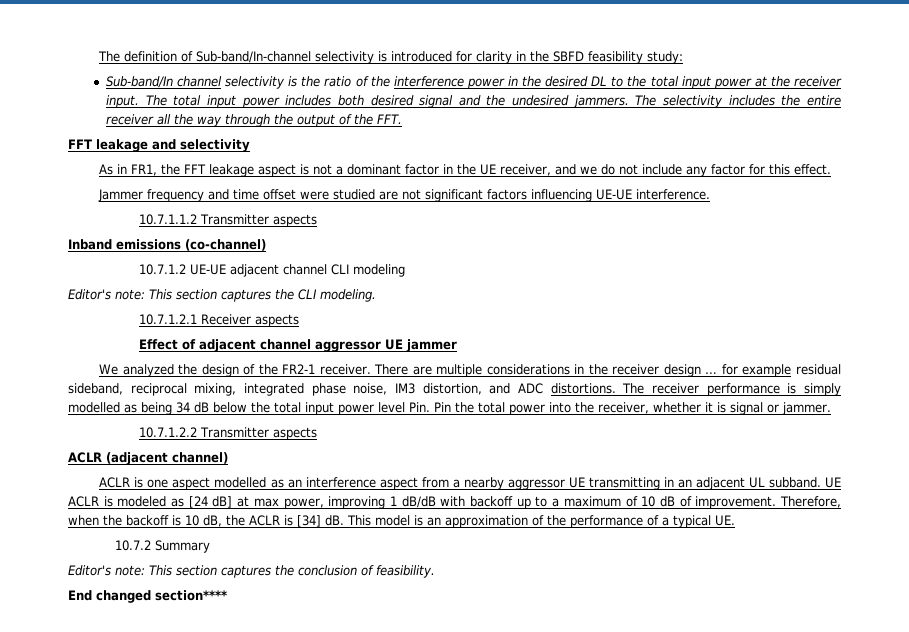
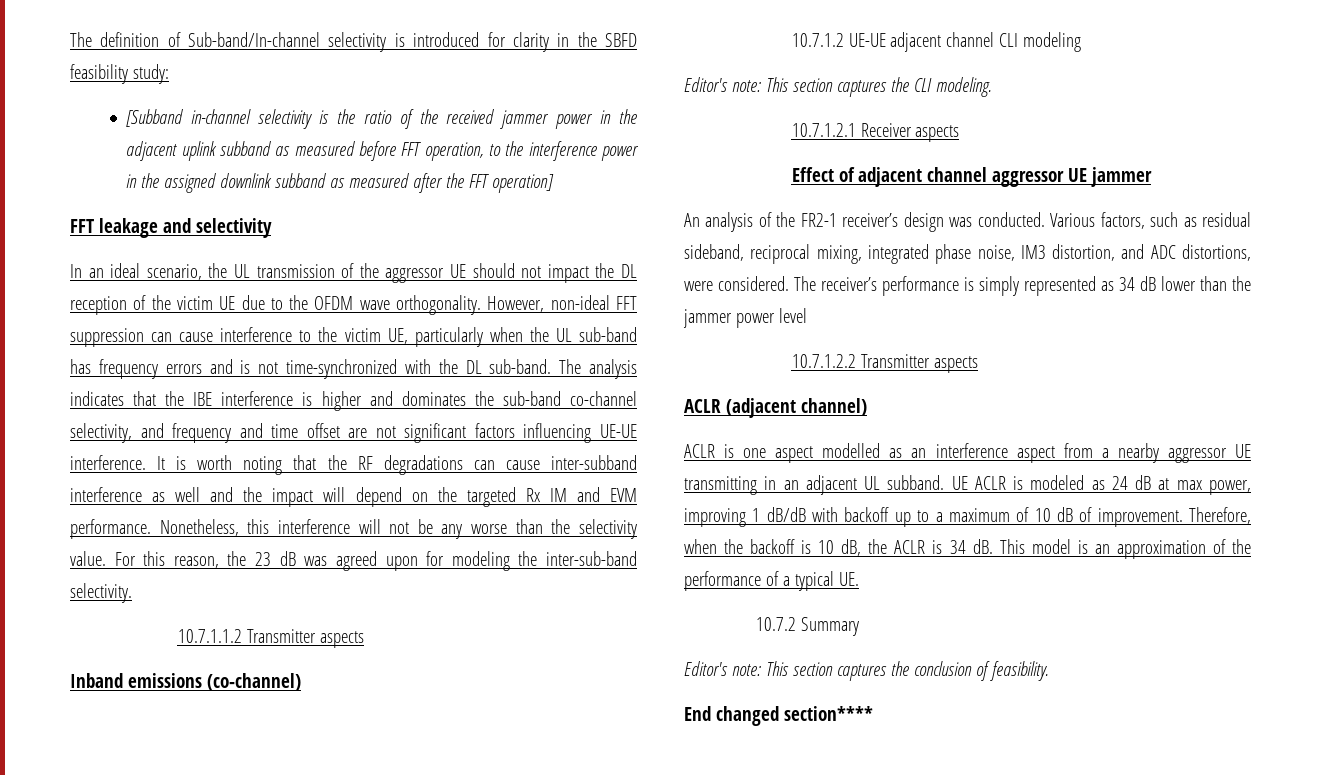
- Sub-band/In channel selectivity is the ratio of the interference power in the desired DL to the total input power at the receiver input. The total input power includes both desired signal and the undesired jammers. The selectivity includes the entire receiver all the way through the output of the FFT.
+ [Subband in-channel selectivity is the ratio of the received jammer power in the adjacent uplink subband as measured before FFT operation, to the interference power in the assigned downlink subband as measured after the FFT operation]
  FFT leakage and selectivity
- As in FR1, the FFT leakage aspect is not a dominant factor in the UE receiver, and we do not include any factor for this effect.
- Jammer frequency and time offset were studied are not significant factors influencing UE-UE interference.
+ In an ideal scenario, the UL transmission of the aggressor UE should not impact the DL reception of the victim UE due to the OFDM wave orthogonality. However, non-ideal FFT suppression can cause interference to the victim UE, particularly when the UL sub-band has frequency errors and is not time-synchronized with the DL sub-band. The analysis indicates that the IBE interference is higher and dominates the sub-band co-channel selectivity, and frequency and time offset are not significant factors influencing UE-UE interference. It is worth noting that the RF degradations can cause inter-subband interference as well and the impact will depend on the targeted Rx IM and EVM performance. Nonetheless, this interference will not be any worse than the selectivity value. For this reason, the 23 dB was agreed upon for modeling the inter-sub-band selectivity.
- We analyzed the design of the FR2-1 receiver. There are multiple considerations in the receiver design … for example residual sideband, reciprocal mixing, integrated phase noise, IM3 distortion, and ADC distortions. The receiver performance is simply modelled as being 34 dB below the total input power level Pin. Pin the total power into the receiver, whether it is signal or jammer.
+ An analysis of the FR2-1 receiver’s design was conducted. Various factors, such as residual sideband, reciprocal mixing, integrated phase noise, IM3 distortion, and ADC distortions, were considered. The receiver’s performance is simply represented as 34 dB lower than the jammer power level
- UE ACLR is modeled as [24 dB] at max power, improving 1 dB/dB with backoff up to a maximum of 10 dB of improvement.
+ UE ACLR is modeled as 24 dB at max power, improving 1 dB/dB with backoff up to a maximum of 10 dB of improvement.
- Therefore, when the backoff is 10 dB, the ACLR is [34] dB.
+ Therefore, when the backoff is 10 dB, the ACLR is 34 dB.

